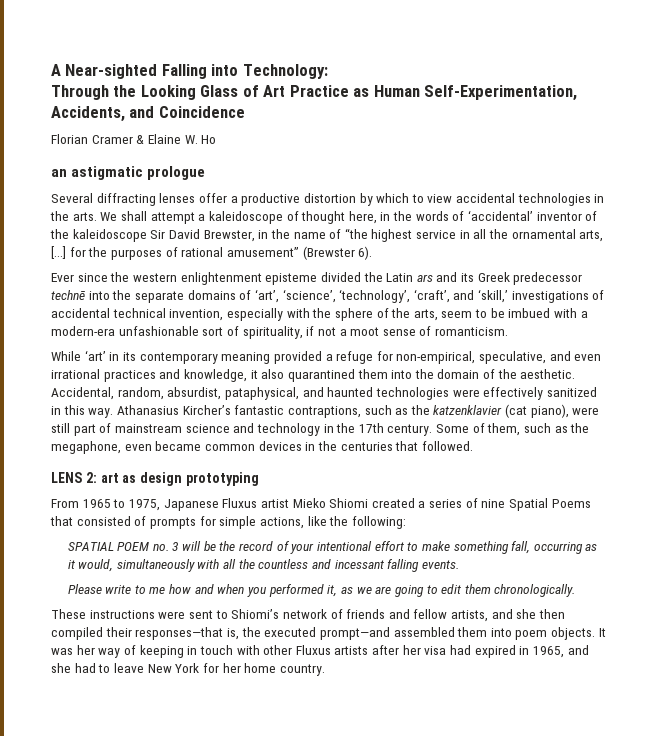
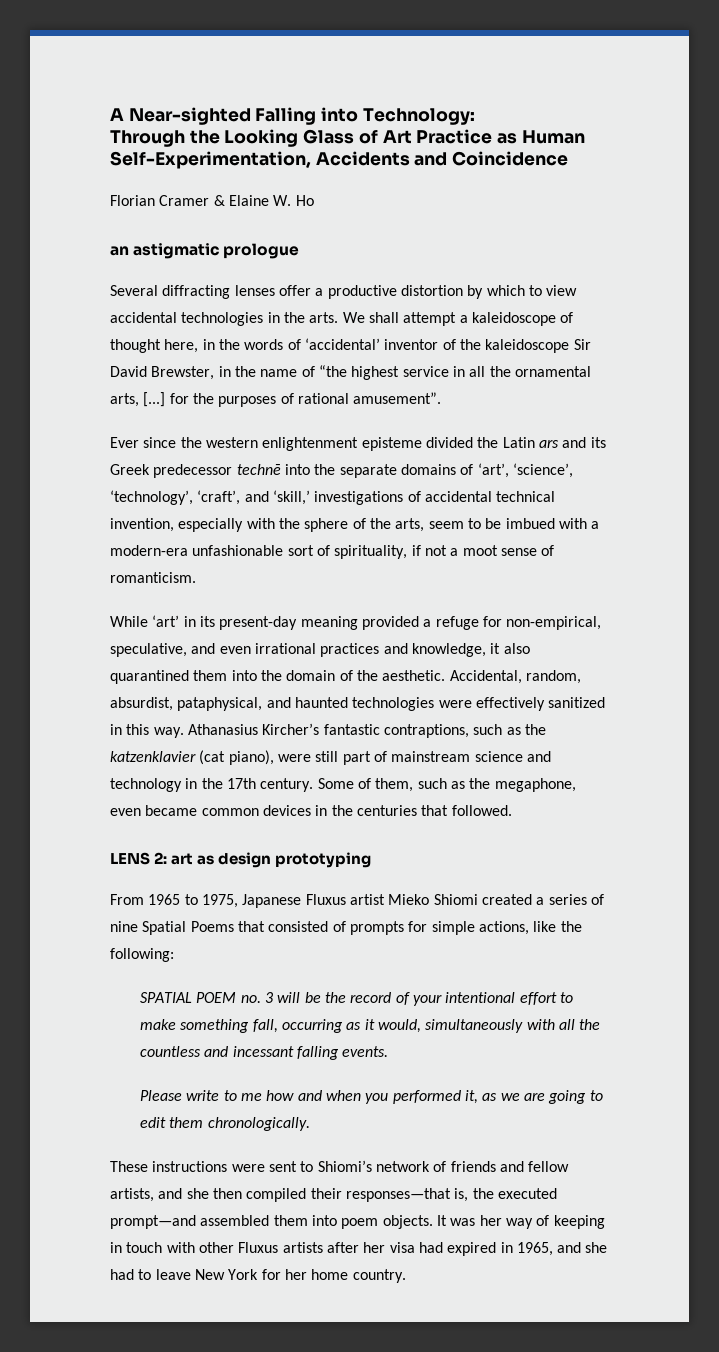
- Through the Looking Glass of Art Practice as Human Self-Experimentation, Accidents, and Coincidence
+ Through the Looking Glass of Art Practice as Human Self-Experimentation, Accidents and Coincidence
- Several diffracting lenses offer a productive distortion by which to view accidental technologies in the arts. We shall attempt a kaleidoscope of thought here, in the words of ‘accidental’ inventor of the kaleidoscope Sir David Brewster, in the name of “the highest service in all the ornamental arts, [...] for the purposes of rational amusement” (Brewster 6).
+ Several diffracting lenses offer a productive distortion by which to view accidental technologies in the arts. We shall attempt a kaleidoscope of thought here, in the words of ‘accidental’ inventor of the kaleidoscope Sir David Brewster, in the name of “the highest service in all the ornamental arts, [...] for the purposes of rational amusement”.
- While ‘art’ in its contemporary meaning provided a refuge for non-empirical, speculative, and even irrational practices and knowledge, it also quarantined them into the domain of the aesthetic.
+ While ‘art’ in its present-day meaning provided a refuge for non-empirical, speculative, and even irrational practices and knowledge, it also quarantined them into the domain of the aesthetic.

